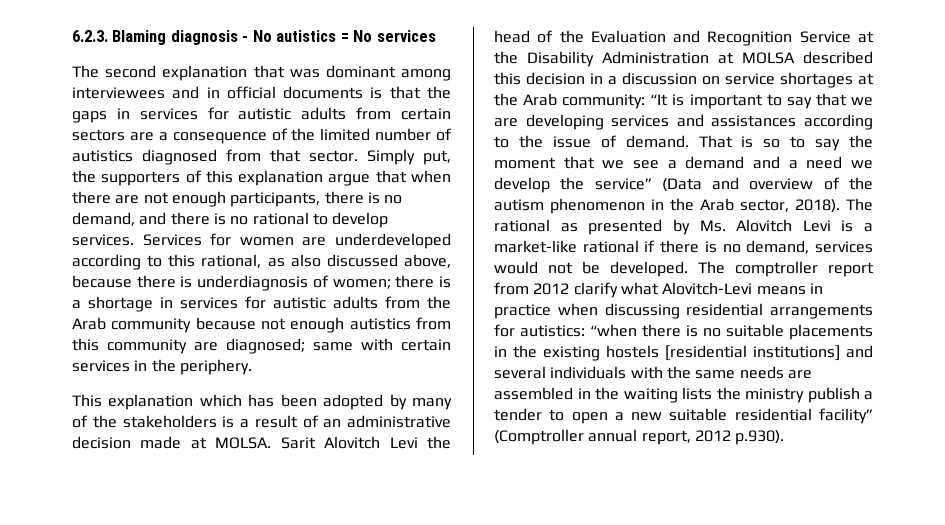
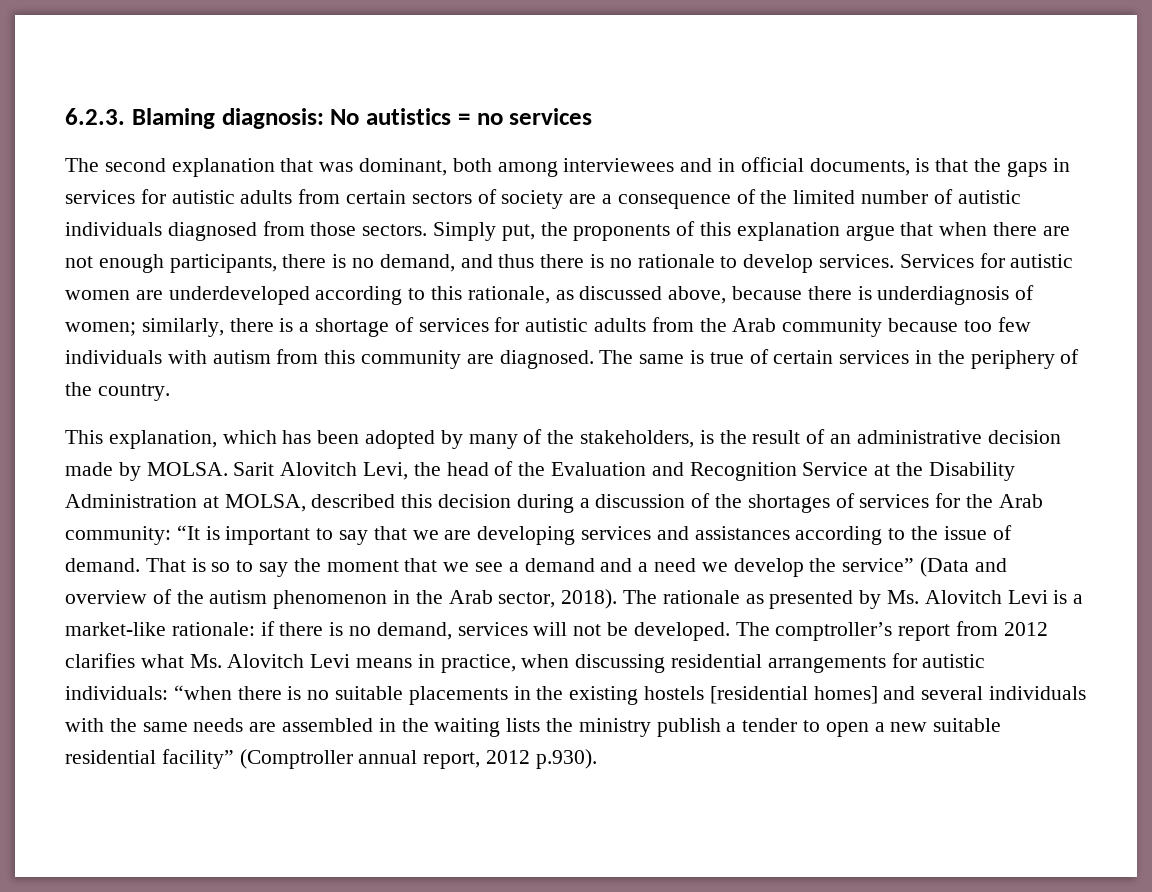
- 6.2.3. Blaming diagnosis - No autistics = No services
+ 6.2.3. Blaming diagnosis: No autistics = no services
- The second explanation that was dominant among interviewees and in official documents is that the gaps in services for autistic adults from certain sectors are a consequence of the limited number of autistics diagnosed from that sector.
+ The second explanation that was dominant, both among interviewees and in official documents, is that the gaps in services for autistic adults from certain sectors of society are a consequence of the limited number of autistic individuals diagnosed from those sectors.
- Simply put, the supporters of this explanation argue that when there are not enough participants, there is no demand, and there is no rational to develop services.
+ Simply put, the proponents of this explanation argue that when there are not enough participants, there is no demand, and thus there is no rationale to develop services.
- Services for women are underdeveloped according to this rational, as also discussed above, because there is underdiagnosis of women; there is a shortage in services for autistic adults from the Arab community because not enough autistics from this community are diagnosed; same with certain services in the periphery.
+ Services for autistic women are underdeveloped according to this rationale, as discussed above, because there is underdiagnosis of women; similarly, there is a shortage of services for autistic adults from the Arab community because too few individuals with autism from this community are diagnosed. The same is true of certain services in the periphery of the country.
- This explanation which has been adopted by many of the stakeholders is a result of an administrative decision made at MOLSA.
+ This explanation, which has been adopted by many of the stakeholders, is the result of an administrative decision made by MOLSA.
- Sarit Alovitch Levi the head of the Evaluation and Recognition Service at the Disability Administration at MOLSA described this decision in a discussion on service shortages at the Arab community: “It is important to say that we are developing services and assistances according to the issue of demand.
+ Sarit Alovitch Levi, the head of the Evaluation and Recognition Service at the Disability Administration at MOLSA, described this decision during a discussion of the shortages of services for the Arab community: “It is important to say that we are developing services and assistances according to the issue of demand.
- The rational as presented by Ms. Alovitch Levi is a market-like rational if there is no demand, services would not be developed.
+ The rationale as presented by Ms. Alovitch Levi is a market-like rationale: if there is no demand, services will not be developed.
- The comptroller report from 2012 clarify what Alovitch-Levi means in practice when discussing residential arrangements for autistics: “when there is no suitable placements in the existing hostels [residential institutions] and several individuals with the same needs are assembled in the waiting lists the ministry publish a tender to open a new suitable residential facility” (Comptroller annual report, 2012 p.930).
+ The comptroller’s report from 2012 clarifies what Ms. Alovitch Levi means in practice, when discussing residential arrangements for autistic individuals: “when there is no suitable placements in the existing hostels [residential homes] and several individuals with the same needs are assembled in the waiting lists the ministry publish a tender to open a new suitable residential facility” (Comptroller annual report, 2012 p.930).

